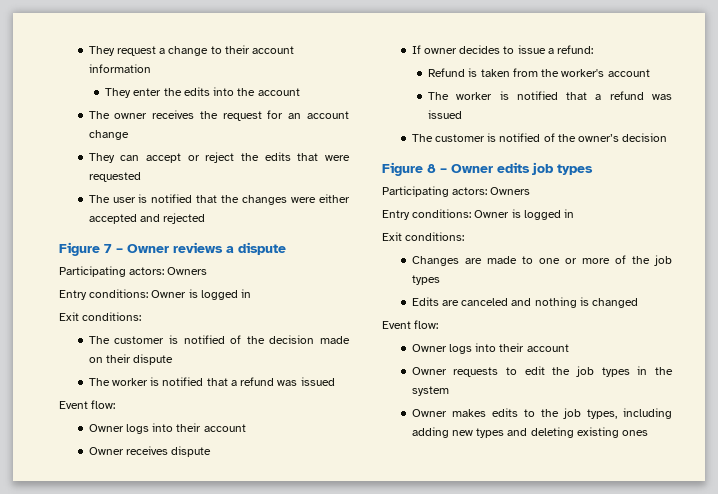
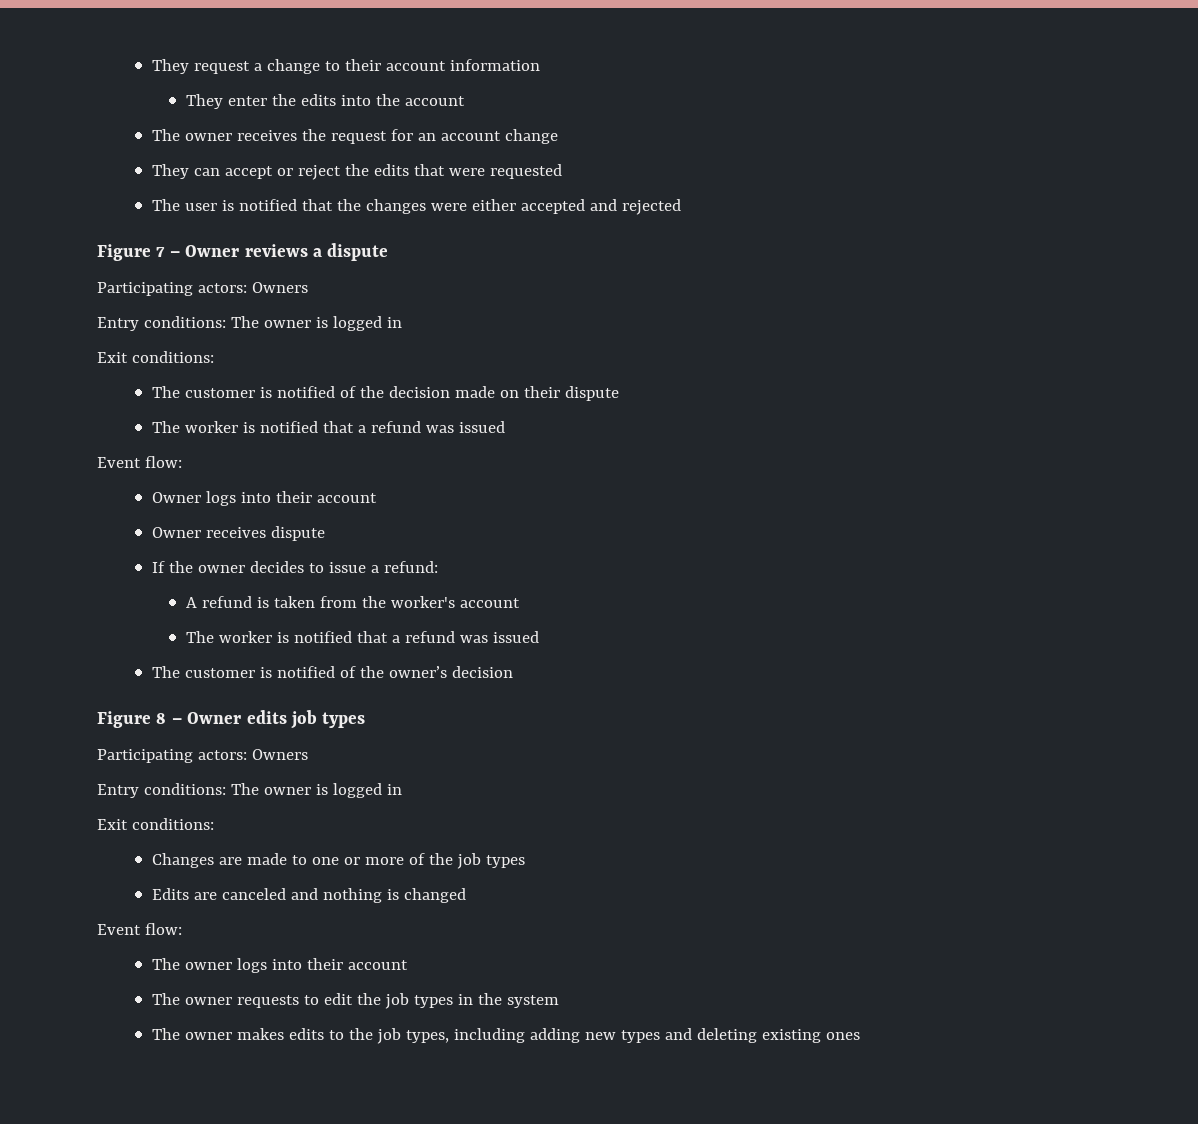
  Figure 7 – Owner reviews a dispute
  Participating actors: Owners
- Entry conditions: Owner is logged in
+ Entry conditions: The owner is logged in
- If owner decides to issue a refund:
+ If the owner decides to issue a refund:
- Refund is taken from the worker's account
+ A refund is taken from the worker's account
  Figure 8 – Owner edits job types
  Participating actors: Owners
- Entry conditions: Owner is logged in
+ Entry conditions: The owner is logged in
  Edits are canceled and nothing is changed
  Event flow:
- Owner logs into their account
- Owner requests to edit the job types in the system
+ The owner logs into their account
+ The owner requests to edit the job types in the system
- Owner makes edits to the job types, including adding new types and deleting existing ones
+ The owner makes edits to the job types, including adding new types and deleting existing ones

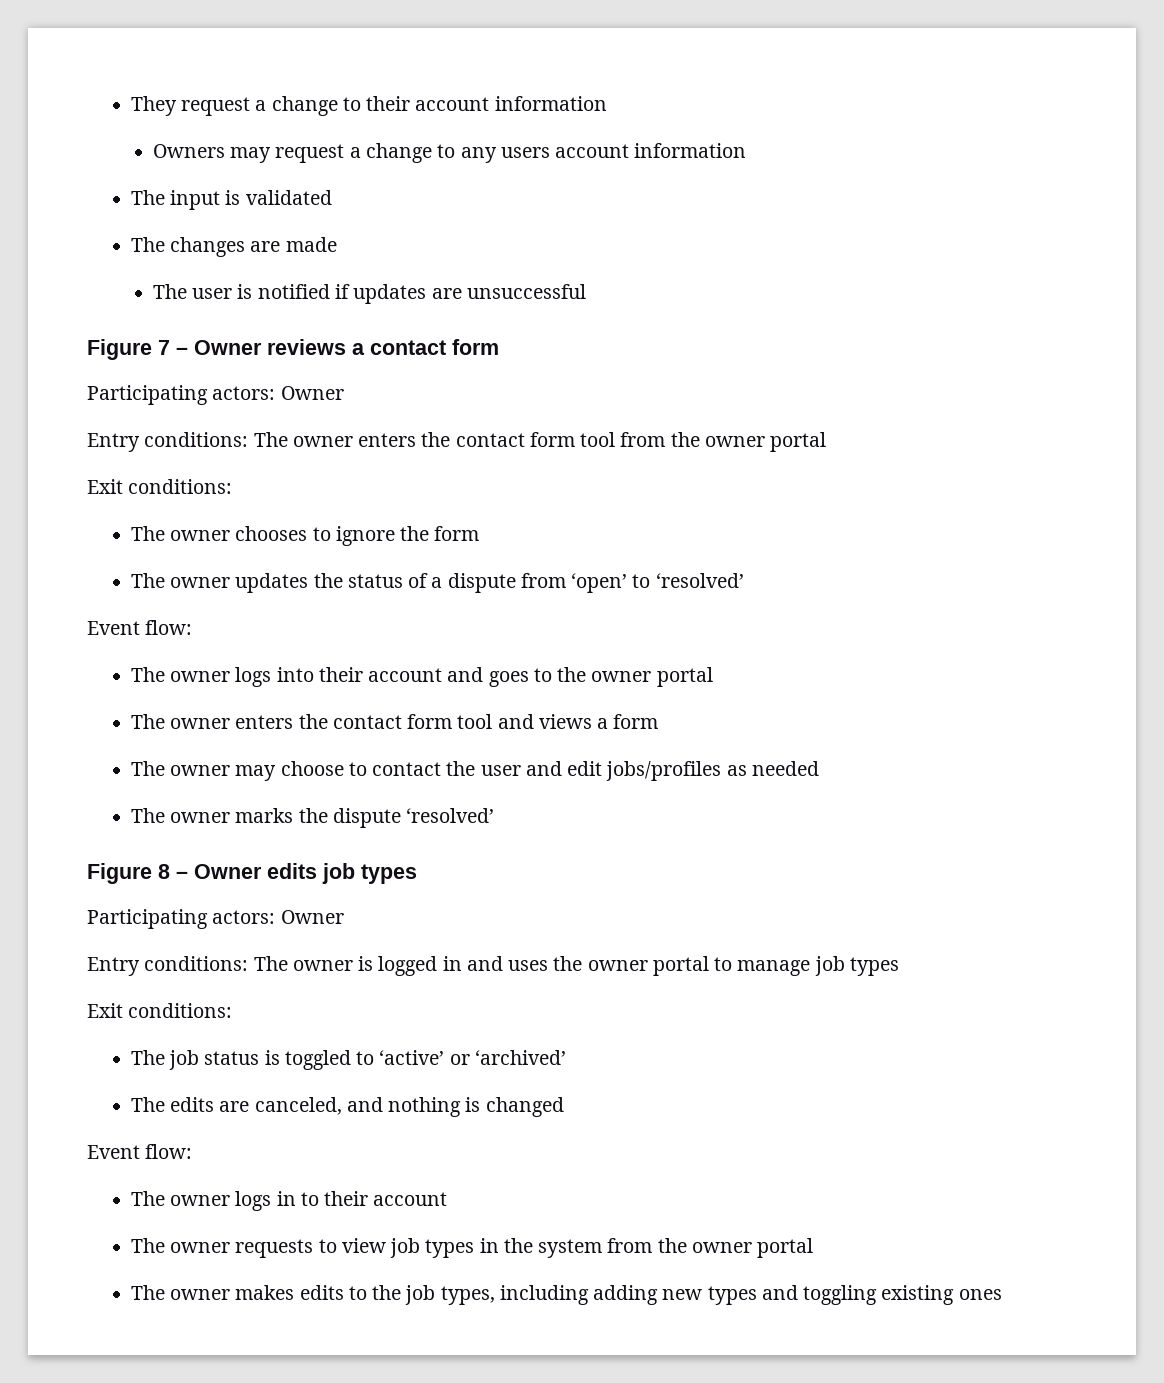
- They enter the edits into the account
- The owner receives the request for an account change
- They can accept or reject the edits that were requested
- The user is notified that the changes were either accepted and rejected
+ Owners may request a change to any users account information
+ The input is validated
+ The changes are made
+ The user is notified if updates are unsuccessful
- Figure 7 – Owner reviews a dispute
- Participating actors: Owners
- Entry conditions: The owner is logged in
+ Figure 7 – Owner reviews a contact form
+ Participating actors: Owner
+ Entry conditions: The owner enters the contact form tool from the owner portal
  Exit conditions:
- The customer is notified of the decision made on their dispute
- The worker is notified that a refund was issued
+ The owner chooses to ignore the form
+ The owner updates the status of a dispute from ‘open’ to ‘resolved’
  Event flow:
- Owner logs into their account
- Owner receives dispute
- If the owner decides to issue a refund:
- A refund is taken from the worker's account
- The worker is notified that a refund was issued
- The customer is notified of the owner’s decision
+ The owner logs into their account and goes to the owner portal
+ The owner enters the contact form tool and views a form
+ The owner may choose to contact the user and edit jobs/profiles as needed
+ The owner marks the dispute ‘resolved’
  Figure 8 – Owner edits job types
- Participating actors: Owners
- Entry conditions: The owner is logged in
+ Participating actors: Owner
+ Entry conditions: The owner is logged in and uses the owner portal to manage job types
  Exit conditions:
- Changes are made to one or more of the job types
- Edits are canceled and nothing is changed
+ The job status is toggled to ‘active’ or ‘archived’
+ The edits are canceled, and nothing is changed
- The owner logs into their account
+ The owner logs in to their account
- The owner requests to edit the job types in the system
+ The owner requests to view job types in the system from the owner portal
- The owner makes edits to the job types, including adding new types and deleting existing ones
+ The owner makes edits to the job types, including adding new types and toggling existing ones

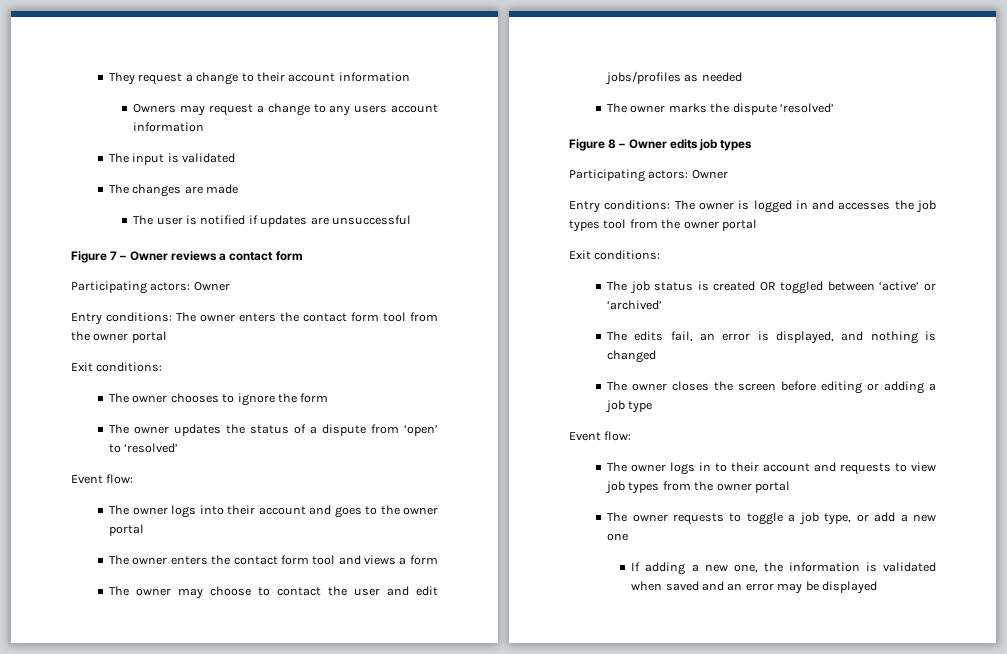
- Entry conditions: The owner is logged in and uses the owner portal to manage job types
+ Entry conditions: The owner is logged in and accesses the job types tool from the owner portal
- The job status is toggled to ‘active’ or ‘archived’
+ The job status is created OR toggled between ‘active’ or ‘archived’
- The edits are canceled, and nothing is changed
+ The edits fail, an error is displayed, and nothing is changed
+ The owner closes the screen before editing or adding a job type
- The owner logs in to their account
- The owner requests to view job types in the system from the owner portal
+ The owner logs in to their account and requests to view job types from the owner portal
- The owner makes edits to the job types, including adding new types and toggling existing ones
+ The owner requests to toggle a job type, or add a new one
+ If adding a new one, the information is validated when saved and an error may be displayed

